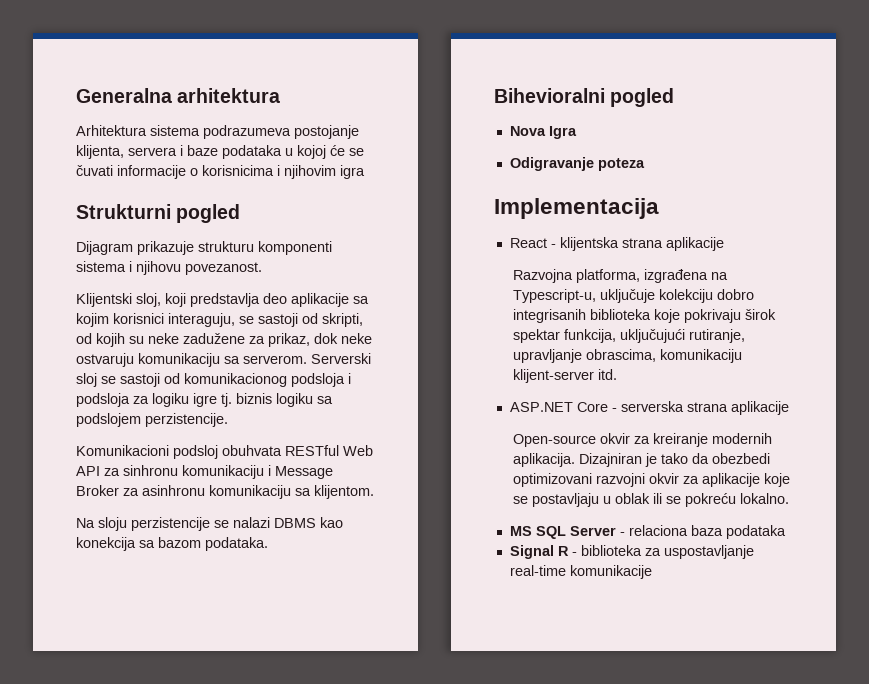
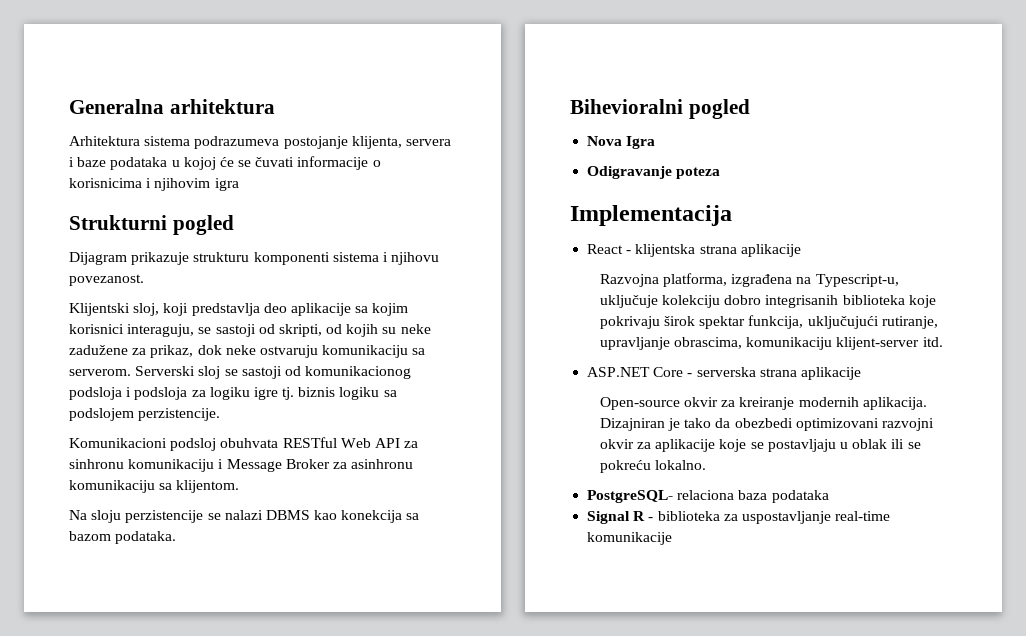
- MS SQL Server - relaciona baza podataka
+ PostgreSQL- relaciona baza podataka

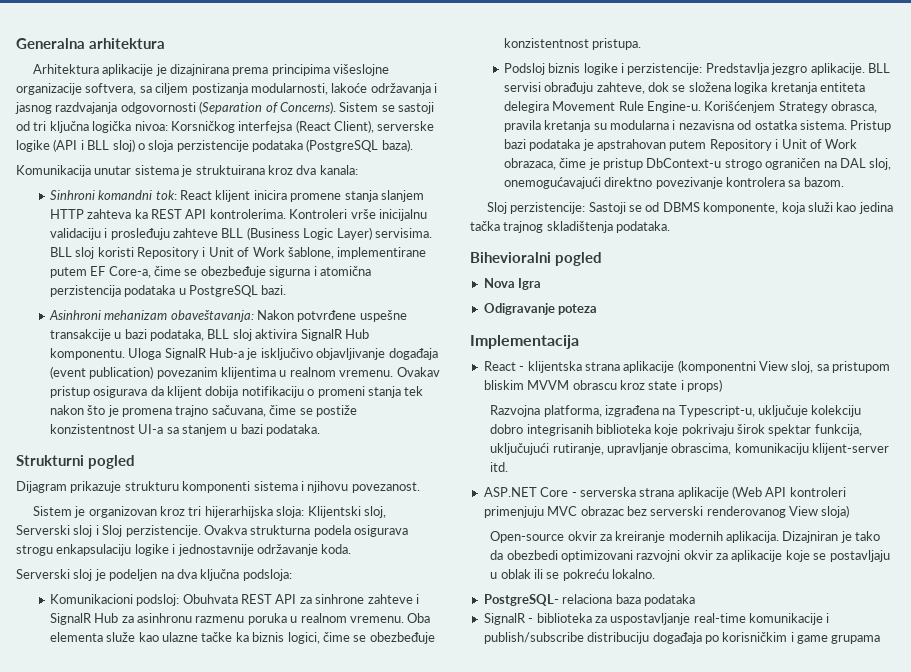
- Arhitektura sistema podrazumeva postojanje klijenta, servera i baze podataka u kojoj će se čuvati informacije o korisnicima i njihovim igra
+ Arhitektura aplikacije je dizajnirana prema principima višeslojne organizacije softvera, sa ciljem postizanja modularnosti, lakoće održavanja i jasnog razdvajanja odgovornosti (Separation of Concerns). Sistem se sastoji od tri ključna logička nivoa: Korsničkog interfejsa (React Client), serverske logike (API i BLL sloj) o sloja perzistencije podataka (PostgreSQL baza).
+ Komunikacija unutar sistema je struktuirana kroz dva kanala:
+ Sinhroni komandni tok: React klijent inicira promene stanja slanjem HTTP zahteva ka REST API kontrolerima. Kontroleri vrše inicijalnu validaciju i prosleđuju zahteve BLL (Business Logic Layer) servisima. BLL sloj koristi Repository i Unit of Work šablone, implementirane putem EF Core-a, čime se obezbeđuje sigurna i atomična perzistencija podataka u PostgreSQL bazi.
+ Asinhroni mehanizam obaveštavanja: Nakon potvrđene uspešne transakcije u bazi podataka, BLL sloj aktivira SignalR Hub komponentu. Uloga SignalR Hub-a je isključivo objavljivanje događaja (event publication) povezanim klijentima u realnom vremenu. Ovakav pristup osigurava da klijent dobija notifikaciju o promeni stanja tek nakon što je promena trajno sačuvana, čime se postiže konzistentnost UI-a sa stanjem u bazi podataka.
- Klijentski sloj, koji predstavlja deo aplikacije sa kojim korisnici interaguju, se sastoji od skripti, od kojih su neke zadužene za prikaz, dok neke ostvaruju komunikaciju sa serverom. Serverski sloj se sastoji od komunikacionog podsloja i podsloja za logiku igre tj. biznis logiku sa podslojem perzistencije.
- Komunikacioni podsloj obuhvata RESTful Web API za sinhronu komunikaciju i Message Broker za asinhronu komunikaciju sa klijentom.
- Na sloju perzistencije se nalazi DBMS kao konekcija sa bazom podataka.
+ Sistem je organizovan kroz tri hijerarhijska sloja: Klijentski sloj, Serverski sloj i Sloj perzistencije. Ovakva strukturna podela osigurava strogu enkapsulaciju logike i jednostavnije održavanje koda.
+ Serverski sloj je podeljen na dva ključna podsloja:
+ Komunikacioni podsloj: Obuhvata REST API za sinhrone zahteve i SignalR Hub za asinhronu razmenu poruka u realnom vremenu. Oba elementa služe kao ulazne tačke ka biznis logici, čime se obezbeđuje konzistentnost pristupa.
+ Podsloj biznis logike i perzistencije: Predstavlja jezgro aplikacije. BLL servisi obrađuju zahteve, dok se složena logika kretanja entiteta delegira Movement Rule Engine-u. Korišćenjem Strategy obrasca, pravila kretanja su modularna i nezavisna od ostatka sistema. Pristup bazi podataka je apstrahovan putem Repository i Unit of Work obrazaca, čime je pristup DbContext-u strogo ograničen na DAL sloj, onemogućavajući direktno povezivanje kontrolera sa bazom.
+ Sloj perzistencije: Sastoji se od DBMS komponente, koja služi kao jedina tačka trajnog skladištenja podataka.
- React - klijentska strana aplikacije
+ React - klijentska strana aplikacije (komponentni View sloj, sa pristupom bliskim MVVM obrascu kroz state i props)
- ASP.NET Core - serverska strana aplikacije
+ ASP.NET Core - serverska strana aplikacije (Web API kontroleri primenjuju MVC obrazac bez serverski renderovanog View sloja)
- Signal R - biblioteka za uspostavljanje real-time komunikacije
+ SignalR - biblioteka za uspostavljanje real-time komunikacije i publish/subscribe distribuciju događaja po korisničkim i game grupama

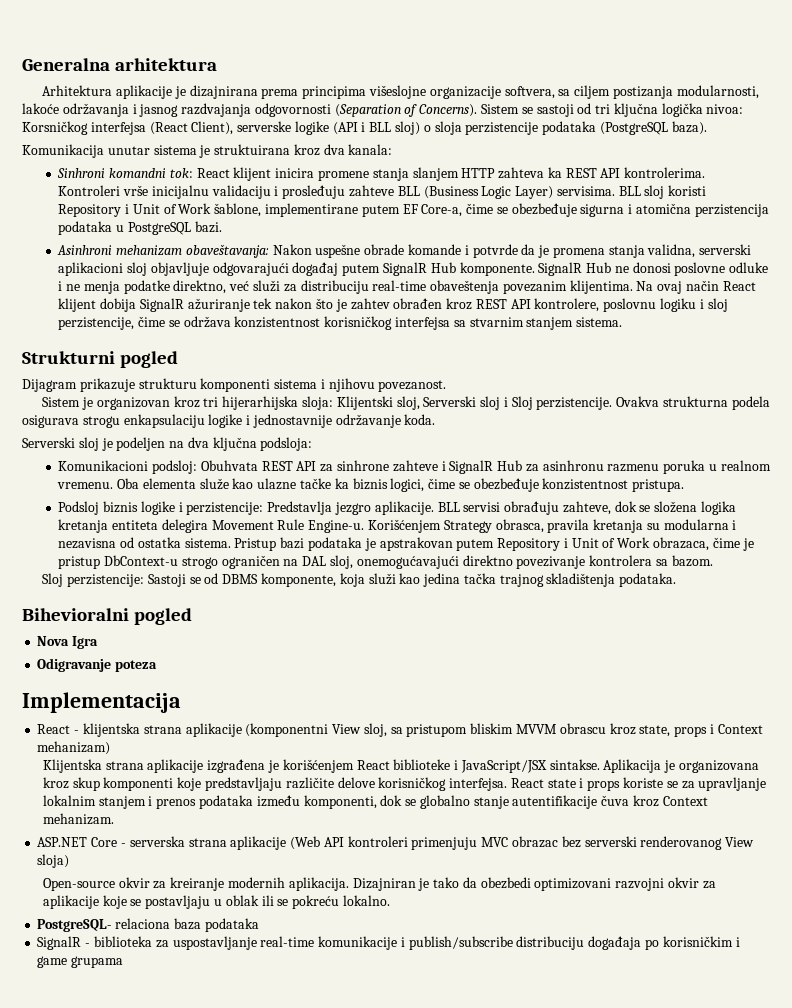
- Asinhroni mehanizam obaveštavanja: Nakon potvrđene uspešne transakcije u bazi podataka, BLL sloj aktivira SignalR Hub komponentu. Uloga SignalR Hub-a je isključivo objavljivanje događaja (event publication) povezanim klijentima u realnom vremenu. Ovakav pristup osigurava da klijent dobija notifikaciju o promeni stanja tek nakon što je promena trajno sačuvana, čime se postiže konzistentnost UI-a sa stanjem u bazi podataka.
+ Asinhroni mehanizam obaveštavanja: Nakon uspešne obrade komande i potvrde da je promena stanja validna, serverski aplikacioni sloj objavljuje odgovarajući događaj putem SignalR Hub komponente. SignalR Hub ne donosi poslovne odluke i ne menja podatke direktno, već služi za distribuciju real-time obaveštenja povezanim klijentima. Na ovaj način React klijent dobija SignalR ažuriranje tek nakon što je zahtev obrađen kroz REST API kontrolere, poslovnu logiku i sloj perzistencije, čime se održava konzistentnost korisničkog interfejsa sa stvarnim stanjem sistema.
- Pristup bazi podataka je apstrahovan putem Repository i Unit of Work obrazaca, čime je pristup DbContext-u strogo ograničen na DAL sloj, onemogućavajući direktno povezivanje kontrolera sa bazom.
+ Pristup bazi podataka je apstrakovan putem Repository i Unit of Work obrazaca, čime je pristup DbContext-u strogo ograničen na DAL sloj, onemogućavajući direktno povezivanje kontrolera sa bazom.
- React - klijentska strana aplikacije (komponentni View sloj, sa pristupom bliskim MVVM obrascu kroz state i props)
- Razvojna platforma, izgrađena na Typescript-u, uključuje kolekciju dobro integrisanih biblioteka koje pokrivaju širok spektar funkcija, uključujući rutiranje, upravljanje obrascima, komunikaciju klijent-server itd.
+ React - klijentska strana aplikacije (komponentni View sloj, sa pristupom bliskim MVVM obrascu kroz state, props i Context mehanizam)
+ Klijentska strana aplikacije izgrađena je korišćenjem React biblioteke i JavaScript/JSX sintakse. Aplikacija je organizovana kroz skup komponenti koje predstavljaju različite delove korisničkog interfejsa. React state i props koriste se za upravljanje lokalnim stanjem i prenos podataka između komponenti, dok se globalno stanje autentifikacije čuva kroz Context mehanizam.

